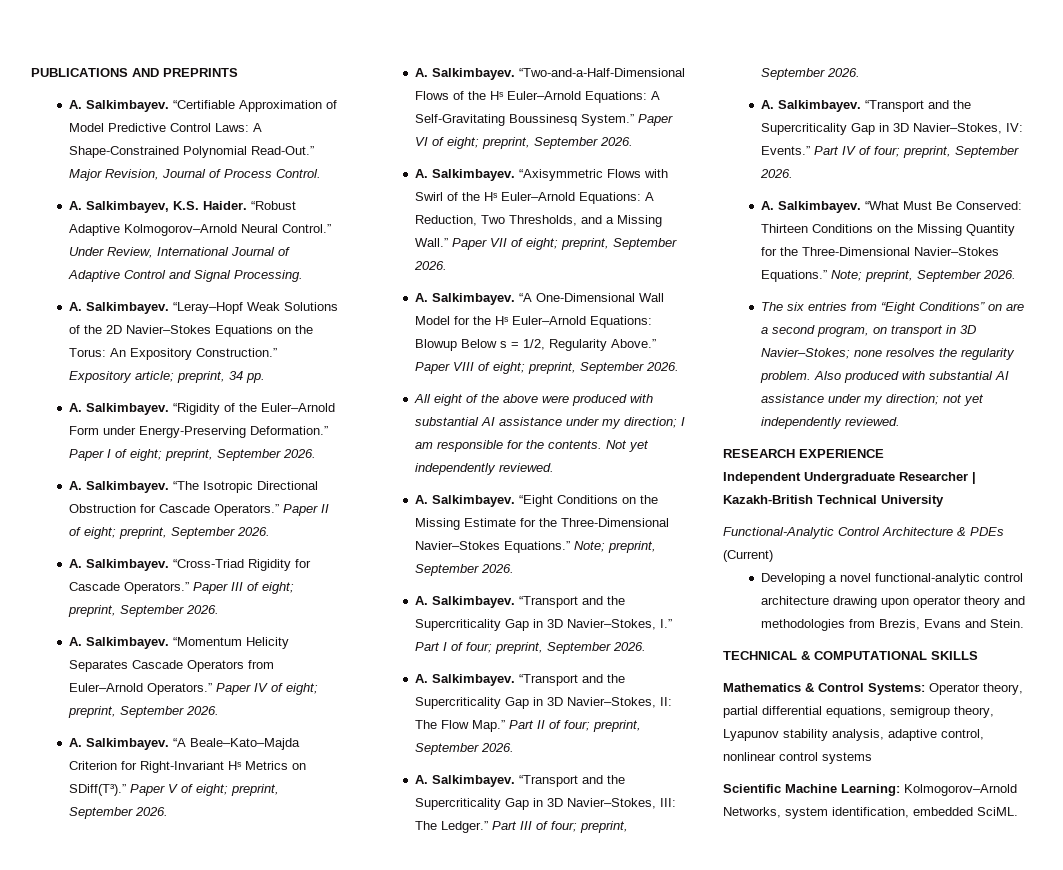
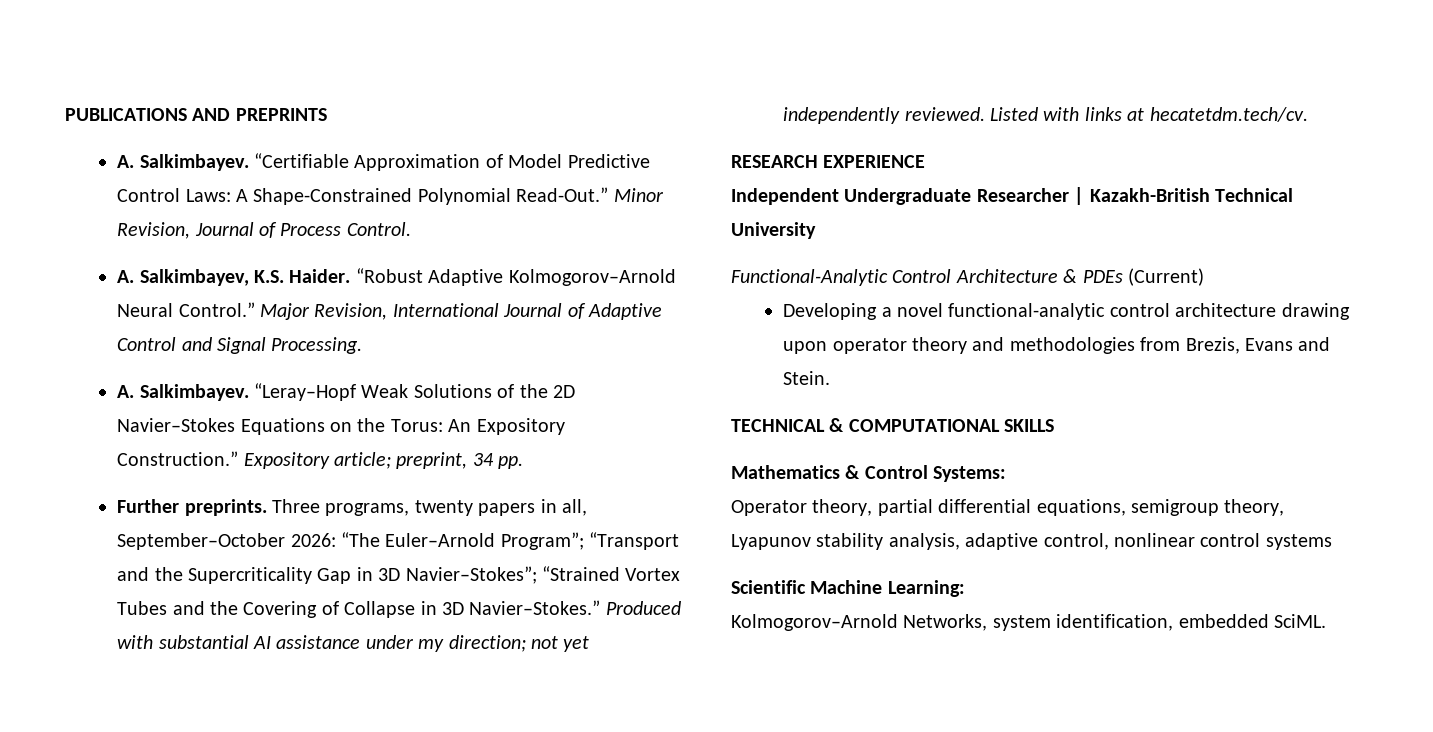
- Major Revision, Journal of Process Control.
+ Minor Revision, Journal of Process Control.
- Under Review, International Journal of Adaptive Control and Signal Processing.
+ Major Revision, International Journal of Adaptive Control and Signal Processing.
- A. Salkimbayev. “Rigidity of the Euler–Arnold Form under Energy-Preserving Deformation.” Paper I of eight; preprint, September 2026.
- A. Salkimbayev. “The Isotropic Directional Obstruction for Cascade Operators.” Paper II of eight; preprint, September 2026.
- A. Salkimbayev. “Cross-Triad Rigidity for Cascade Operators.” Paper III of eight; preprint, September 2026.
- A. Salkimbayev. “Momentum Helicity Separates Cascade Operators from Euler–Arnold Operators.” Paper IV of eight; preprint, September 2026.
- A. Salkimbayev. “A Beale–Kato–Majda Criterion for Right-Invariant Hˢ Metrics on SDiff(T³).” Paper V of eight; preprint, September 2026.
- A. Salkimbayev. “Two-and-a-Half-Dimensional Flows of the Hˢ Euler–Arnold Equations: A Self-Gravitating Boussinesq System.” Paper VI of eight; preprint, September 2026.
- A. Salkimbayev. “Axisymmetric Flows with Swirl of the Hˢ Euler–Arnold Equations: A Reduction, Two Thresholds, and a Missing Wall.” Paper VII of eight; preprint, September 2026.
- A. Salkimbayev. “A One-Dimensional Wall Model for the Hˢ Euler–Arnold Equations: Blowup Below s = 1/2, Regularity Above.” Paper VIII of eight; preprint, September 2026.
- All eight of the above were produced with substantial AI assistance under my direction; I am responsible for the contents. Not yet independently reviewed.
- A. Salkimbayev. “Eight Conditions on the Missing Estimate for the Three-Dimensional Navier–Stokes Equations.” Note; preprint, September 2026.
- A. Salkimbayev. “Transport and the Supercriticality Gap in 3D Navier–Stokes, I.” Part I of four; preprint, September 2026.
- A. Salkimbayev. “Transport and the Supercriticality Gap in 3D Navier–Stokes, II: The Flow Map.” Part II of four; preprint, September 2026.
- A. Salkimbayev. “Transport and the Supercriticality Gap in 3D Navier–Stokes, III: The Ledger.” Part III of four; preprint, September 2026.
- A. Salkimbayev. “Transport and the Supercriticality Gap in 3D Navier–Stokes, IV: Events.” Part IV of four; preprint, September 2026.
- A. Salkimbayev. “What Must Be Conserved: Thirteen Conditions on the Missing Quantity for the Three-Dimensional Navier–Stokes Equations.” Note; preprint, September 2026.
- The six entries from “Eight Conditions” on are a second program, on transport in 3D Navier–Stokes; none resolves the regularity problem. Also produced with substantial AI assistance under my direction; not yet independently reviewed.
+ Further preprints. Three programs, twenty papers in all, September–October 2026: “The Euler–Arnold Program”; “Transport and the Supercriticality Gap in 3D Navier–Stokes”; “Strained Vortex Tubes and the Covering of Collapse in 3D Navier–Stokes.” Produced with substantial AI assistance under my direction; not yet independently reviewed. Listed with links at hecatetdm.tech/cv.
- Mathematics & Control Systems: Operator theory, partial differential equations, semigroup theory, Lyapunov stability analysis, adaptive control, nonlinear control systems
+ Mathematics & Control Systems:
+ Operator theory, partial differential equations, semigroup theory, Lyapunov stability analysis, adaptive control, nonlinear control systems
- Scientific Machine Learning: Kolmogorov–Arnold Networks, system identification, embedded SciML.
+ Scientific Machine Learning:
+ Kolmogorov–Arnold Networks, system identification, embedded SciML.

